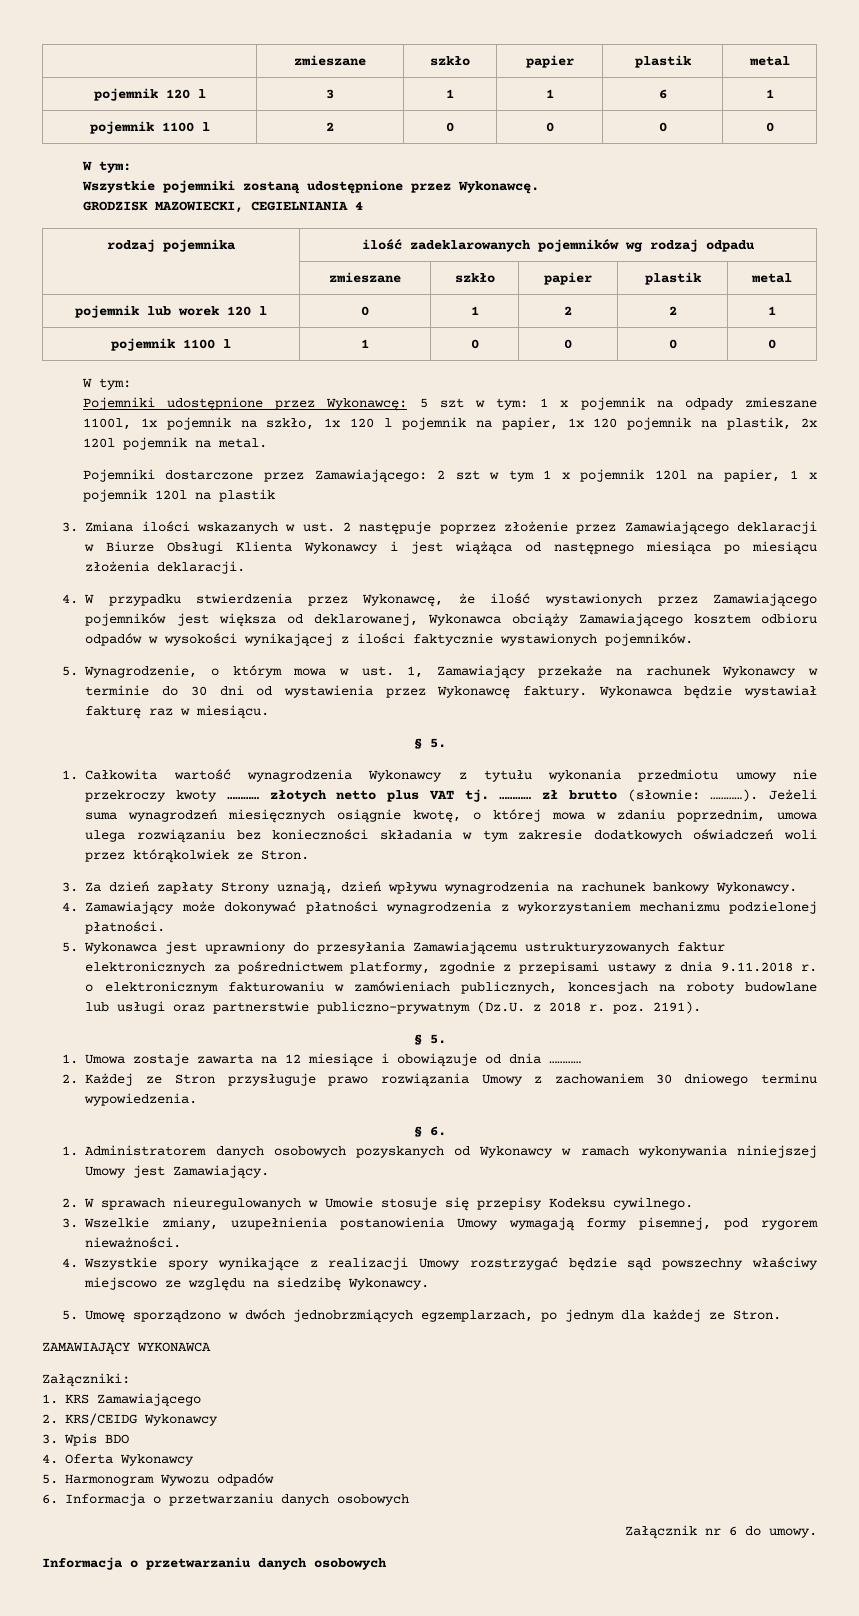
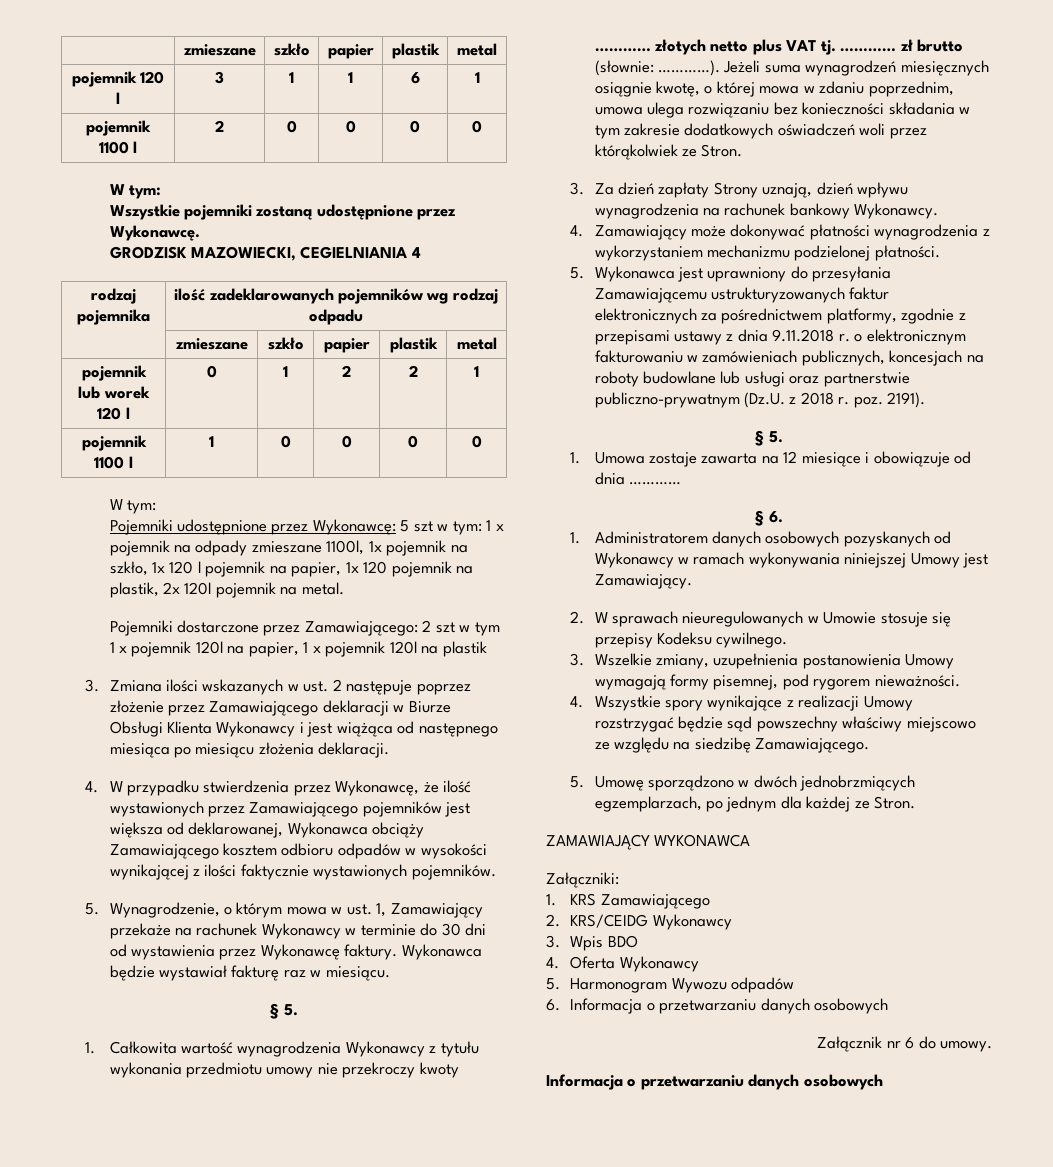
- 2. Każdej ze Stron przysługuje prawo rozwiązania Umowy z zachowaniem 30 dniowego terminu wypowiedzenia.
- 4. Wszystkie spory wynikające z realizacji Umowy rozstrzygać będzie sąd powszechny właściwy miejscowo ze względu na siedzibę Wykonawcy.
+ 4. Wszystkie spory wynikające z realizacji Umowy rozstrzygać będzie sąd powszechny właściwy miejscowo ze względu na siedzibę Zamawiającego.

